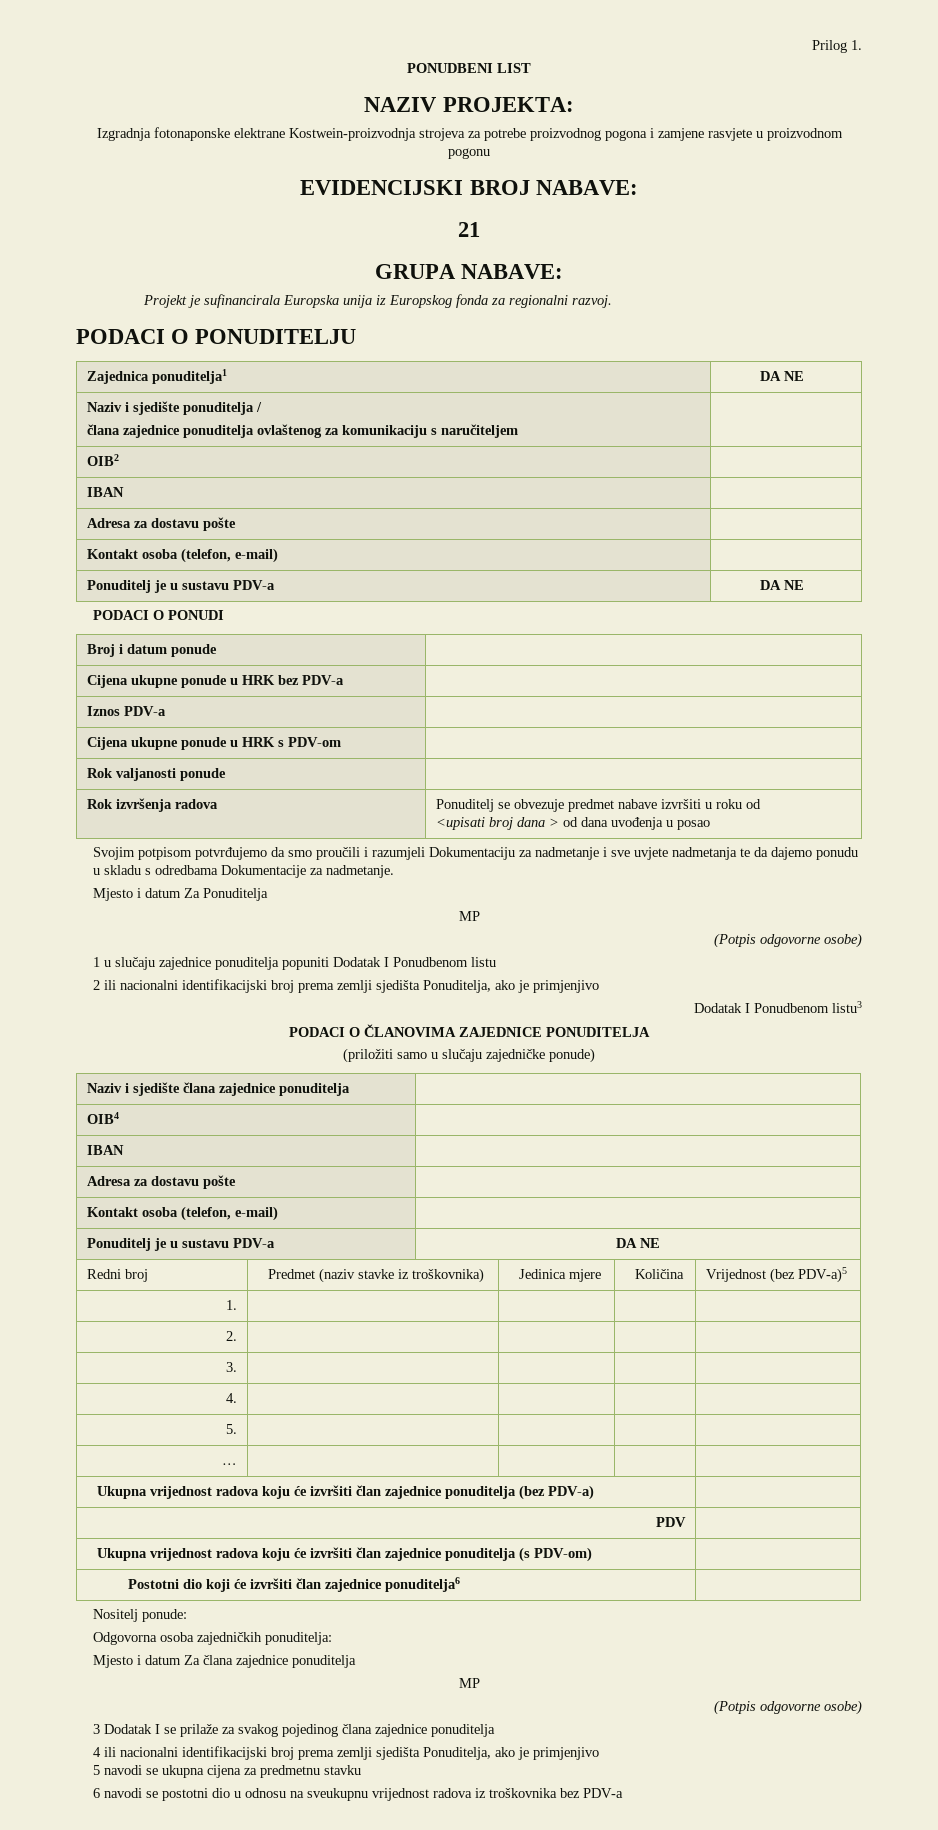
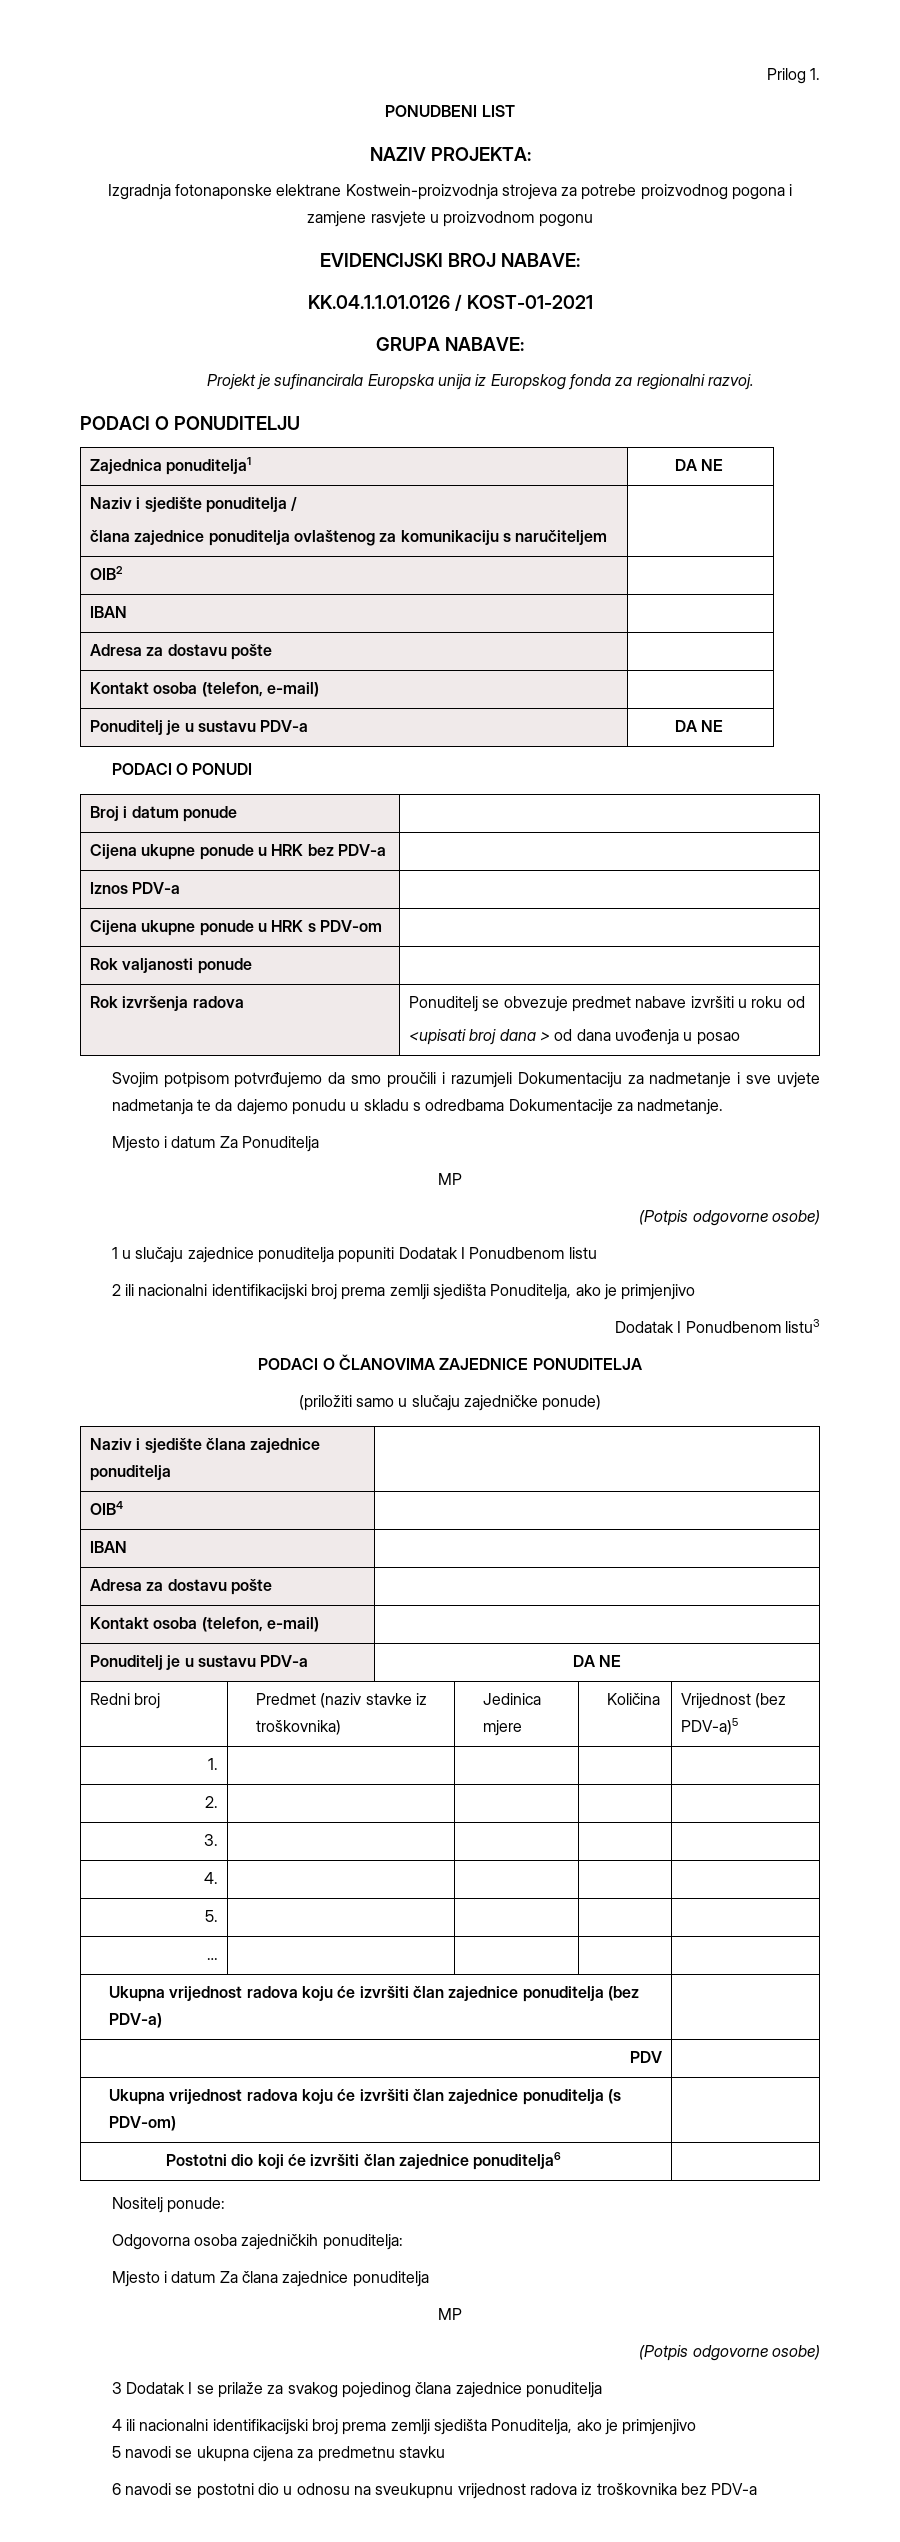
- 21
+ KK.04.1.1.01.0126 / KOST-01-2021

